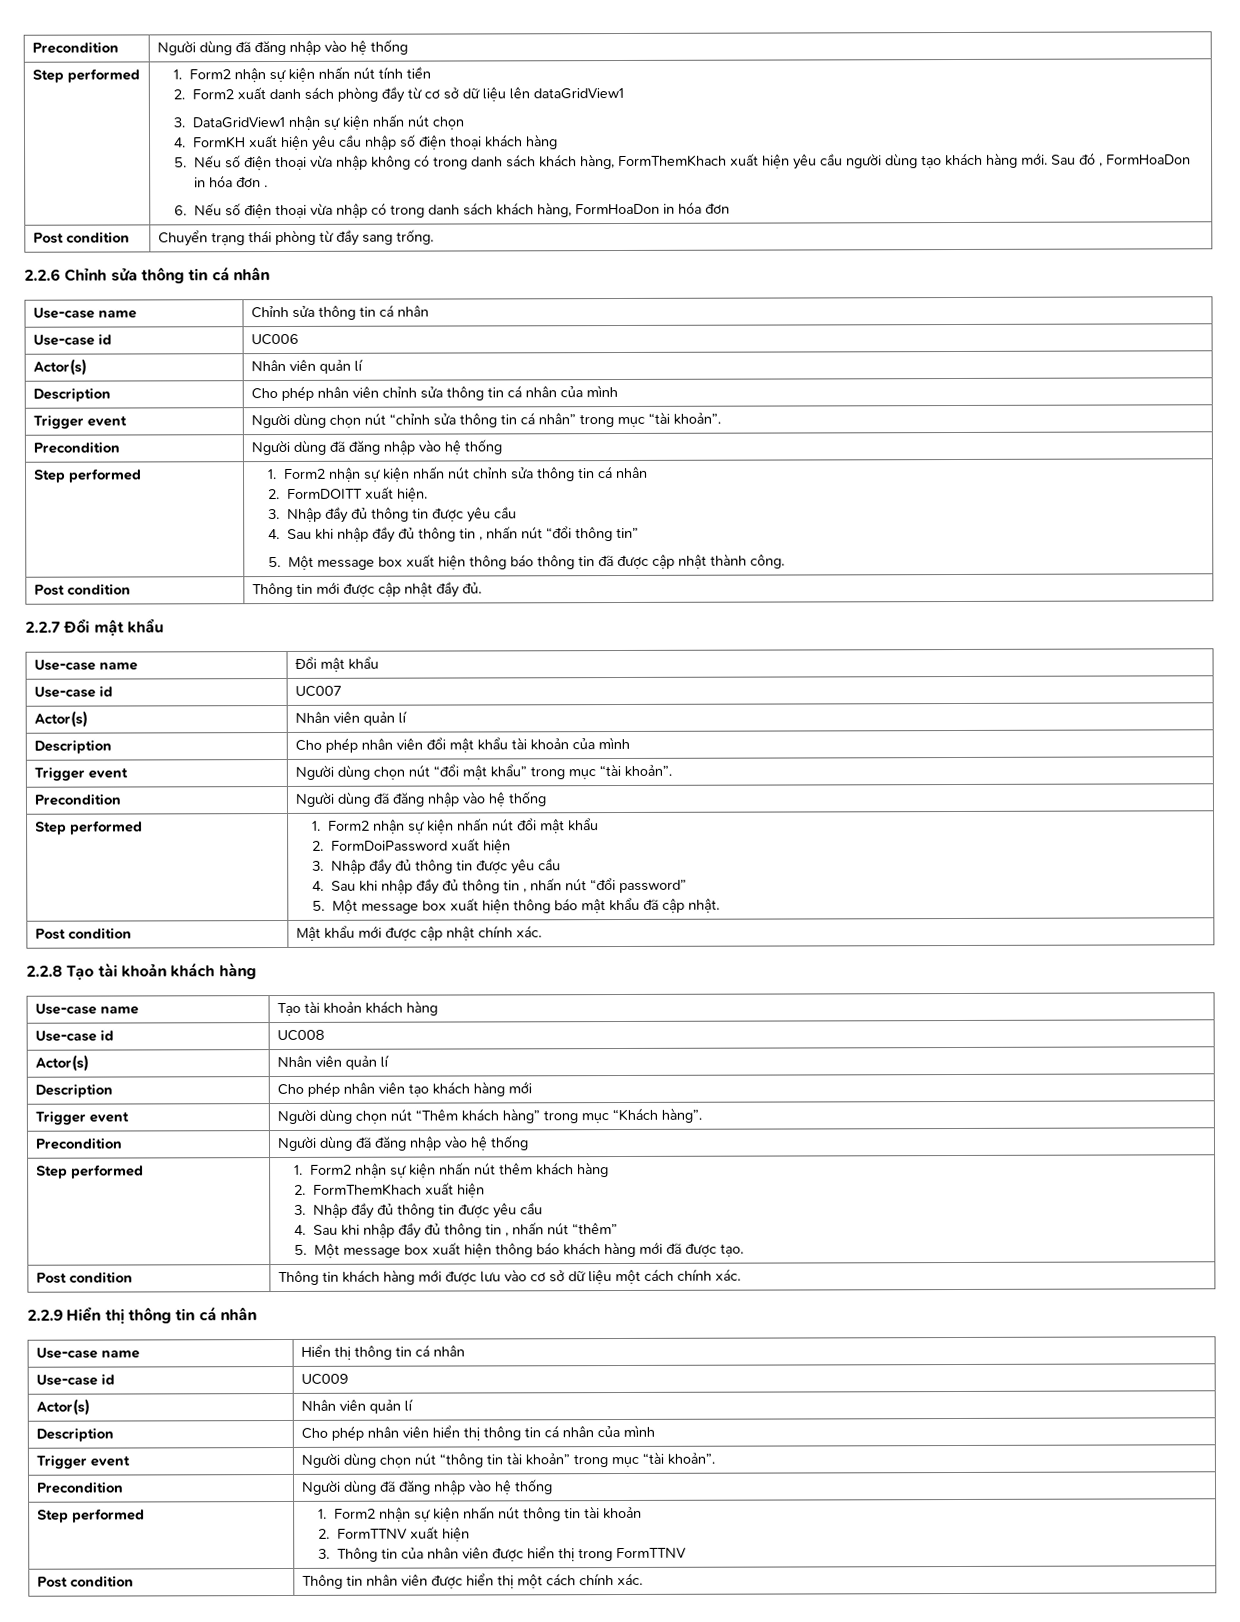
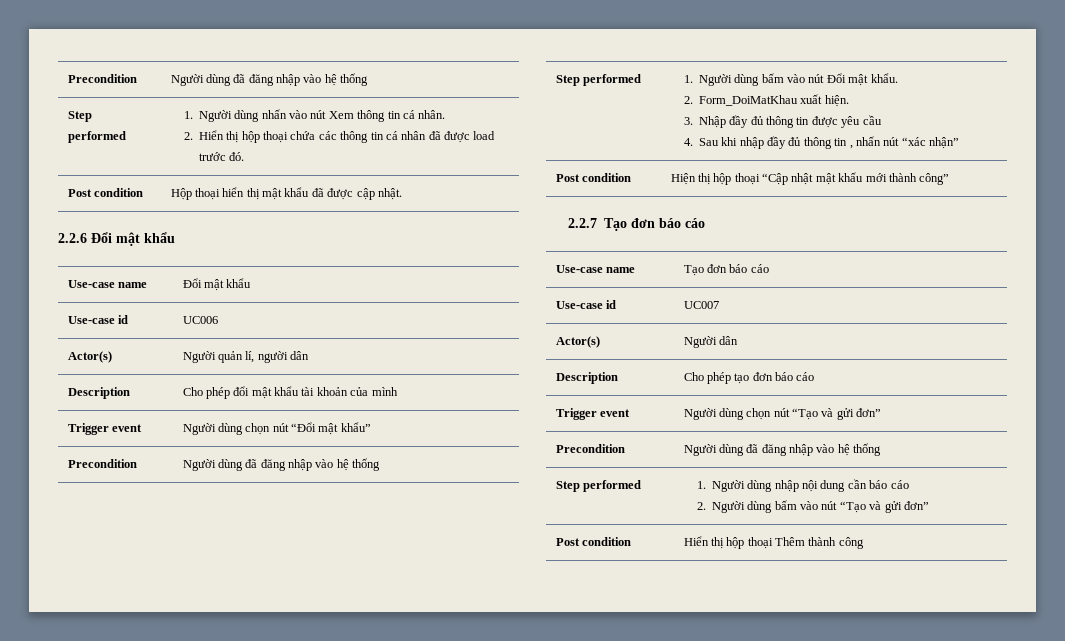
- 1. Form2 nhận sự kiện nhấn nút tính tiền
- 2. Form2 xuất danh sách phòng đầy từ cơ sở dữ liệu lên dataGridView1
- 3. DataGridView1 nhận sự kiện nhấn nút chọn
- 4. FormKH xuất hiện yêu cầu nhập số điện thoại khách hàng
- 5. Nếu số điện thoại vừa nhập không có trong danh sách khách hàng, FormThemKhach xuất hiện yêu cầu người dùng tạo khách hàng mới. Sau đó , FormHoaDon in hóa đơn .
- 6. Nếu số điện thoại vừa nhập có trong danh sách khách hàng, FormHoaDon in hóa đơn
- Post condition | Chuyển trạng thái phòng từ đầy sang trống.
- 2.2.6 Chỉnh sửa thông tin cá nhân
- Use-case name | Chỉnh sửa thông tin cá nhân
+ 1. Người dùng nhấn vào nút Xem thông tin cá nhân.
+ 2. Hiển thị hộp thoại chứa các thông tin cá nhân đã được load trước đó.
+ Post condition | Hộp thoại hiển thị mật khẩu đã được cập nhật.
+ 2.2.6 Đổi mật khẩu
+ Use-case name | Đổi mật khẩu
  Use-case id | UC006
- Actor(s) | Nhân viên quản lí
- Description | Cho phép nhân viên chỉnh sửa thông tin cá nhân của mình
- Trigger event | Người dùng chọn nút “chỉnh sửa thông tin cá nhân” trong mục “tài khoản”.
+ Actor(s) | Người quản lí, người dân
+ Description | Cho phép đổi mật khẩu tài khoản của mình
+ Trigger event | Người dùng chọn nút “Đổi mật khẩu”
- 1. Form2 nhận sự kiện nhấn nút chỉnh sửa thông tin cá nhân
- 2. FormDOITT xuất hiện.
+ 1. Người dùng bấm vào nút Đổi mật khẩu.
+ 2. Form_DoiMatKhau xuất hiện.
- 4. Sau khi nhập đầy đủ thông tin , nhấn nút “đổi thông tin”
- 5. Một message box xuất hiện thông báo thông tin đã được cập nhật thành công.
- Post condition | Thông tin mới được cập nhật đầy đủ.
- 2.2.7 Đổi mật khẩu
- Use-case name | Đổi mật khẩu
+ 4. Sau khi nhập đầy đủ thông tin , nhấn nút “xác nhận”
+ Post condition | Hiện thị hộp thoại “Cập nhật mật khấu mới thành công”
+ 2.2.7 Tạo đơn báo cáo
+ Use-case name | Tạo đơn báo cáo
  Use-case id | UC007
- Actor(s) | Nhân viên quản lí
- Description | Cho phép nhân viên đổi mật khẩu tài khoản của mình
- Trigger event | Người dùng chọn nút “đổi mật khẩu” trong mục “tài khoản”.
+ Actor(s) | Người dân
+ Description | Cho phép tạo đơn báo cáo
+ Trigger event | Người dùng chọn nút “Tạo và gửi đơn”
- 1. Form2 nhận sự kiện nhấn nút đổi mật khẩu
- 2. FormDoiPassword xuất hiện
- 3. Nhập đầy đủ thông tin được yêu cầu
- 4. Sau khi nhập đầy đủ thông tin , nhấn nút “đổi password”
- 5. Một message box xuất hiện thông báo mật khẩu đã cập nhật.
- Post condition | Mật khẩu mới được cập nhật chính xác.
- 2.2.8 Tạo tài khoản khách hàng
- Use-case name | Tạo tài khoản khách hàng
- Use-case id | UC008
- Actor(s) | Nhân viên quản lí
- Description | Cho phép nhân viên tạo khách hàng mới
- Trigger event | Người dùng chọn nút “Thêm khách hàng” trong mục “Khách hàng”.
- Precondition | Người dùng đã đăng nhập vào hệ thống
- Step performed | 1. Form2 nhận sự kiện nhấn nút thêm khách hàng
- 2. FormThemKhach xuất hiện
- 3. Nhập đầy đủ thông tin được yêu cầu
- 4. Sau khi nhập đầy đủ thông tin , nhấn nút “thêm”
- 5. Một message box xuất hiện thông báo khách hàng mới đã được tạo.
- Post condition | Thông tin khách hàng mới được lưu vào cơ sở dữ liệu một cách chính xác.
- 2.2.9 Hiển thị thông tin cá nhân
- Use-case name | Hiển thị thông tin cá nhân
- Use-case id | UC009
- Actor(s) | Nhân viên quản lí
- Description | Cho phép nhân viên hiển thị thông tin cá nhân của mình
- Trigger event | Người dùng chọn nút “thông tin tài khoản” trong mục “tài khoản”.
- Precondition | Người dùng đã đăng nhập vào hệ thống
- Step performed | 1. Form2 nhận sự kiện nhấn nút thông tin tài khoản
- 2. FormTTNV xuất hiện
- 3. Thông tin của nhân viên được hiển thị trong FormTTNV
- Post condition | Thông tin nhân viên được hiển thị một cách chính xác.
+ 1. Người dùng nhập nội dung cần báo cáo
+ 2. Người dùng bấm vào nút “Tạo và gửi đơn”
+ Post condition | Hiển thị hộp thoại Thêm thành công

